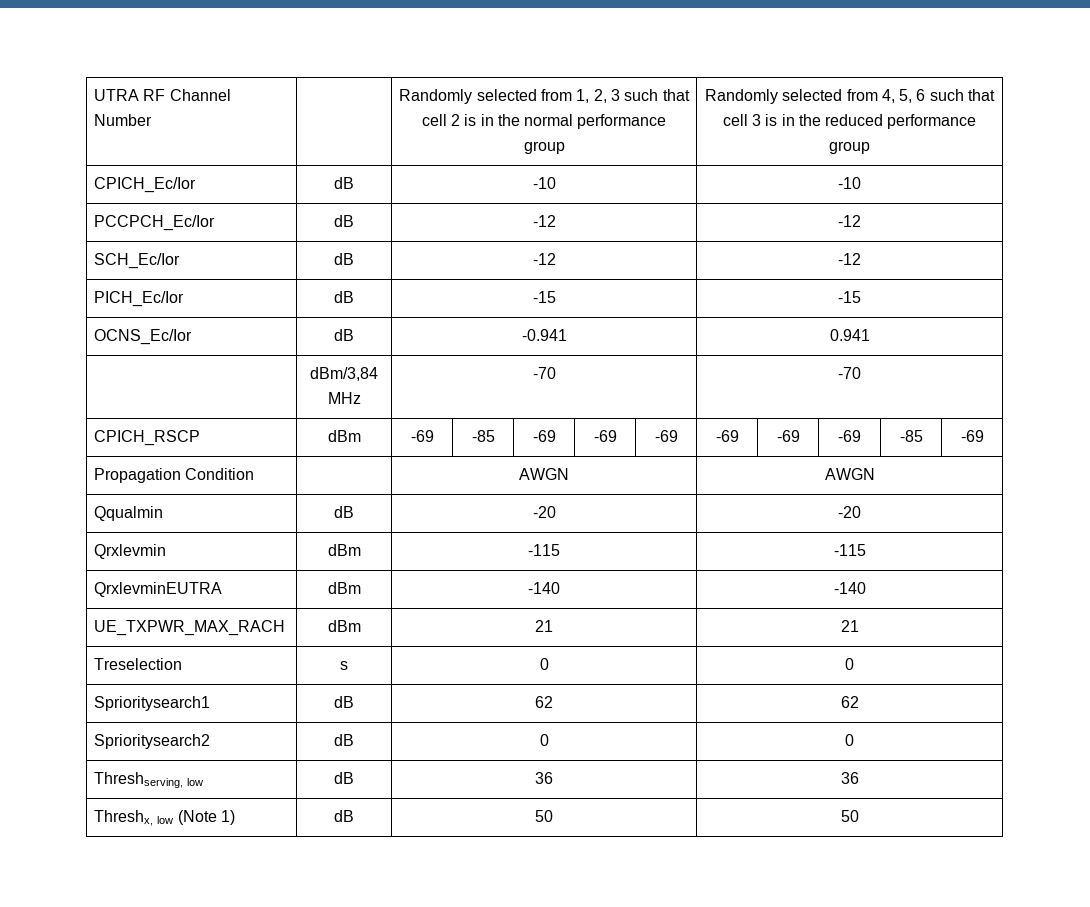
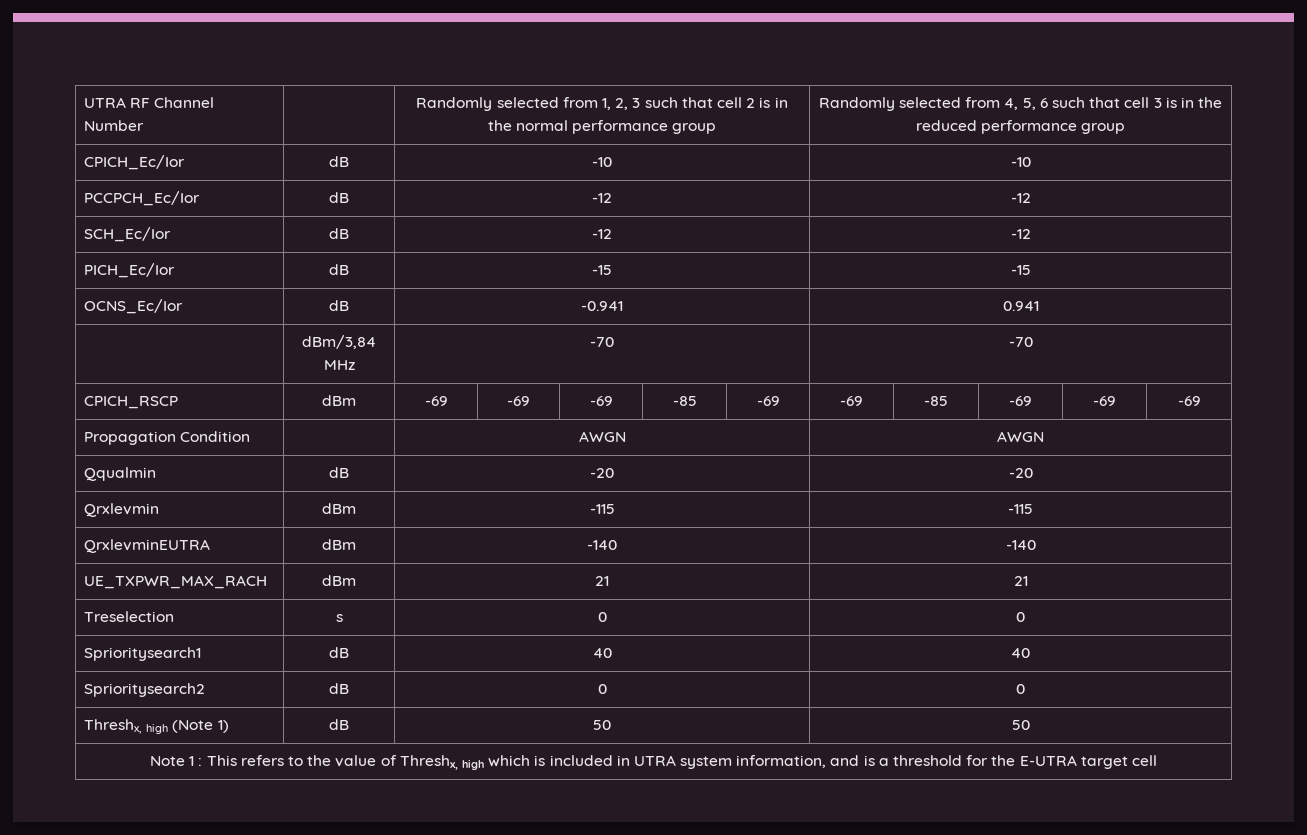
- CPICH_RSCP | dBm | -69 | -85 | -69 | -69 | -69 | -69 | -69 | -69 | -85 | -69
+ CPICH_RSCP | dBm | -69 | -69 | -69 | -85 | -69 | -69 | -85 | -69 | -69 | -69
- Sprioritysearch1 | dB | 62 | 62
+ Sprioritysearch1 | dB | 40 | 40
- Threshserving, low | dB | 36 | 36
- Threshx, low (Note 1) | dB | 50 | 50
+ Threshx, high (Note 1) | dB | 50 | 50
+ Note 1 : This refers to the value of Threshx, high which is included in UTRA system information, and is a threshold for the E-UTRA target cell

